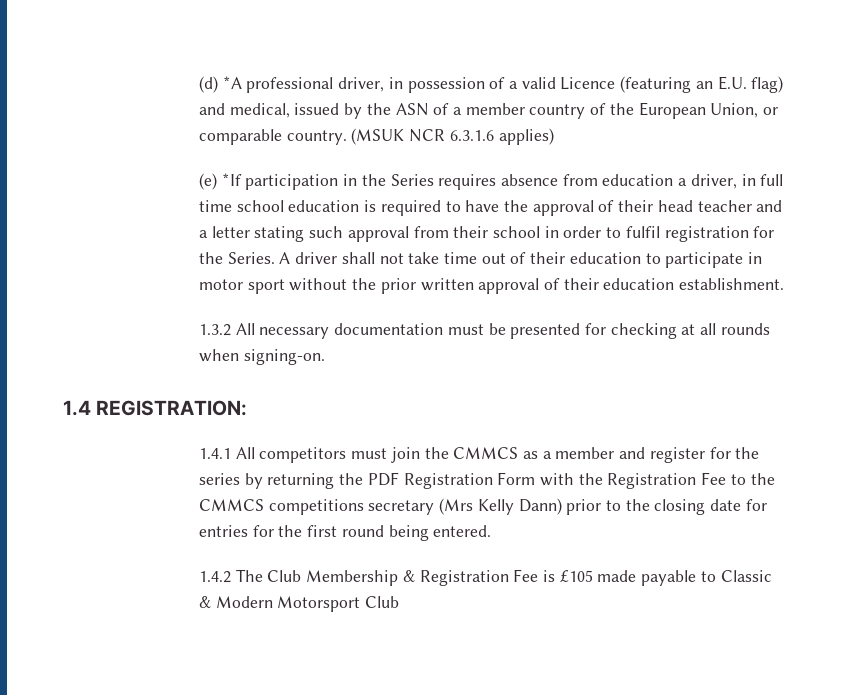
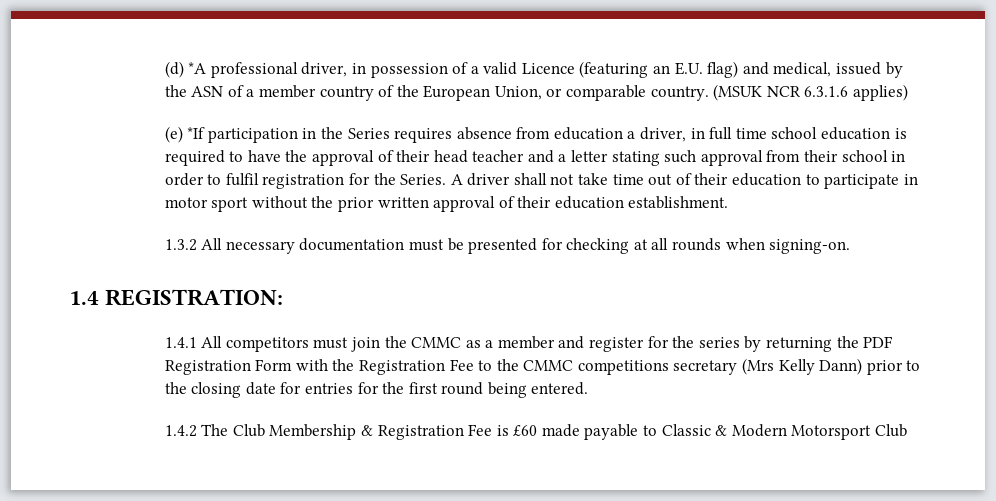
- 1.4.1 All competitors must join the CMMCS as a member and register for the series by returning the PDF Registration Form with the Registration Fee to the CMMCS competitions secretary (Mrs Kelly Dann) prior to the closing date for entries for the first round being entered.
+ 1.4.1 All competitors must join the CMMC as a member and register for the series by returning the PDF Registration Form with the Registration Fee to the CMMC competitions secretary (Mrs Kelly Dann) prior to the closing date for entries for the first round being entered.
- 1.4.2 The Club Membership & Registration Fee is £105 made payable to Classic & Modern Motorsport Club
+ 1.4.2 The Club Membership & Registration Fee is £60 made payable to Classic & Modern Motorsport Club

